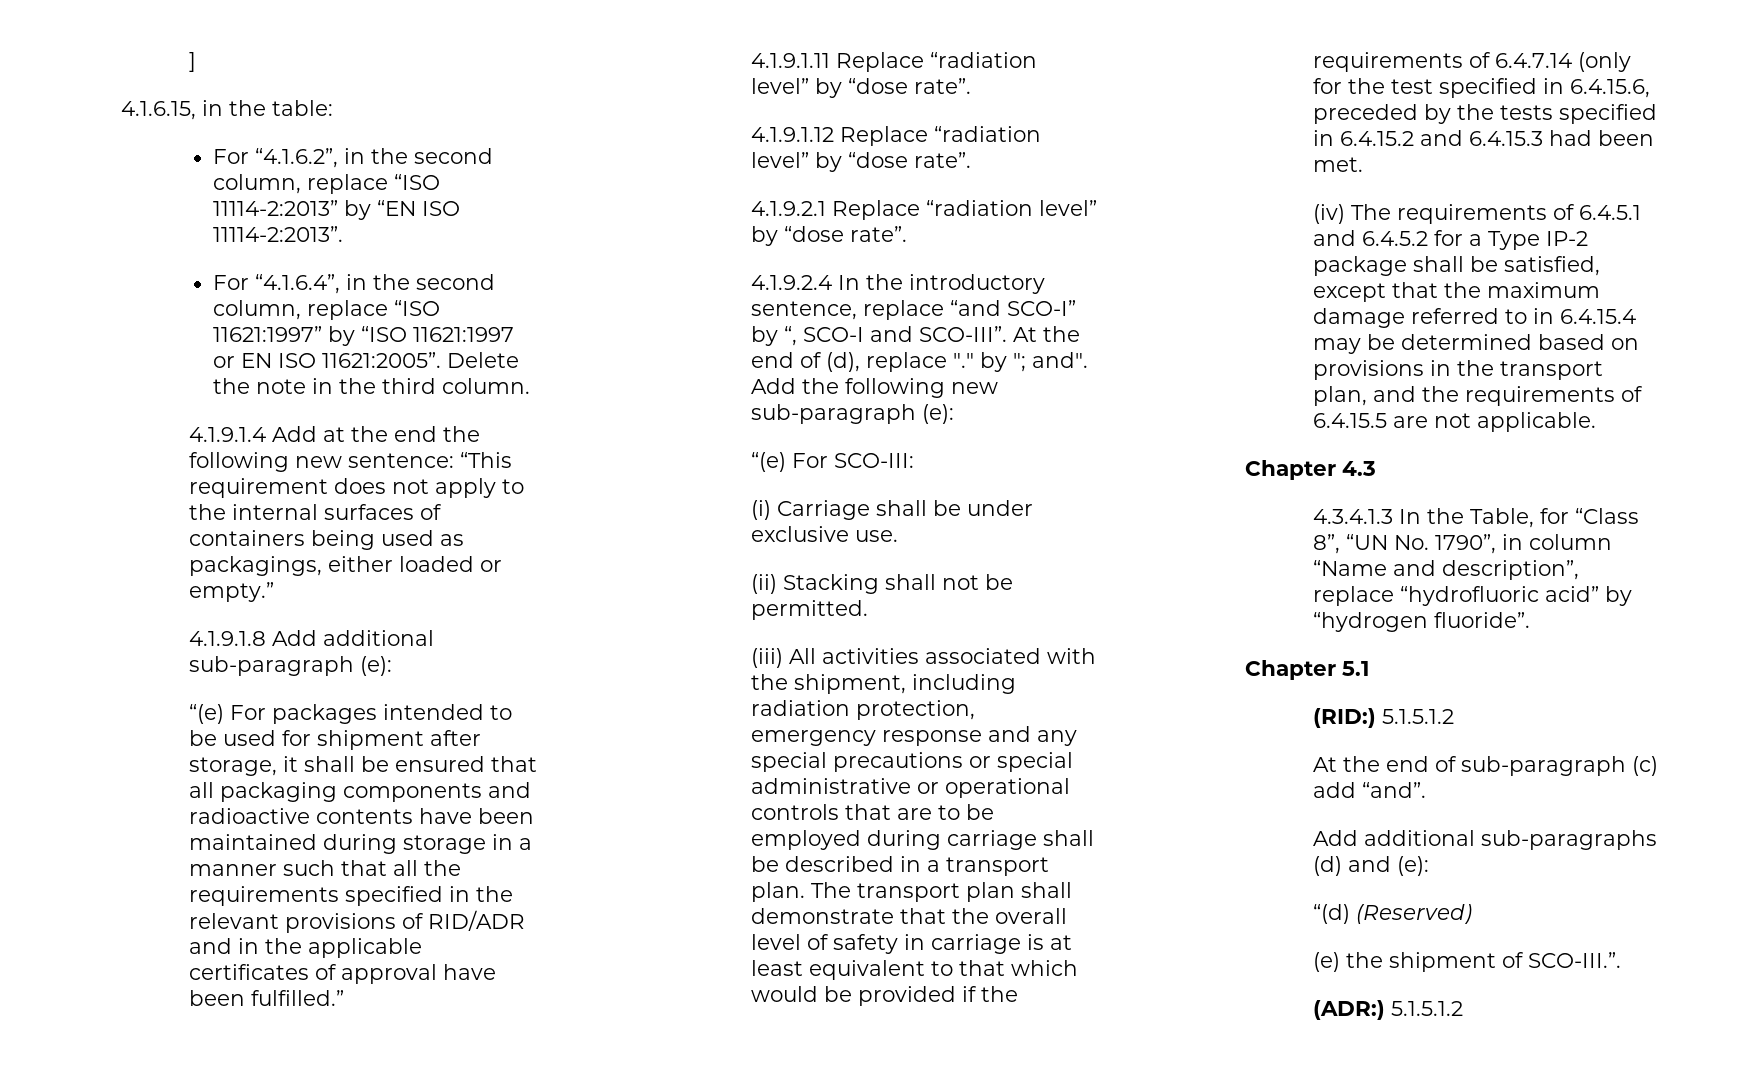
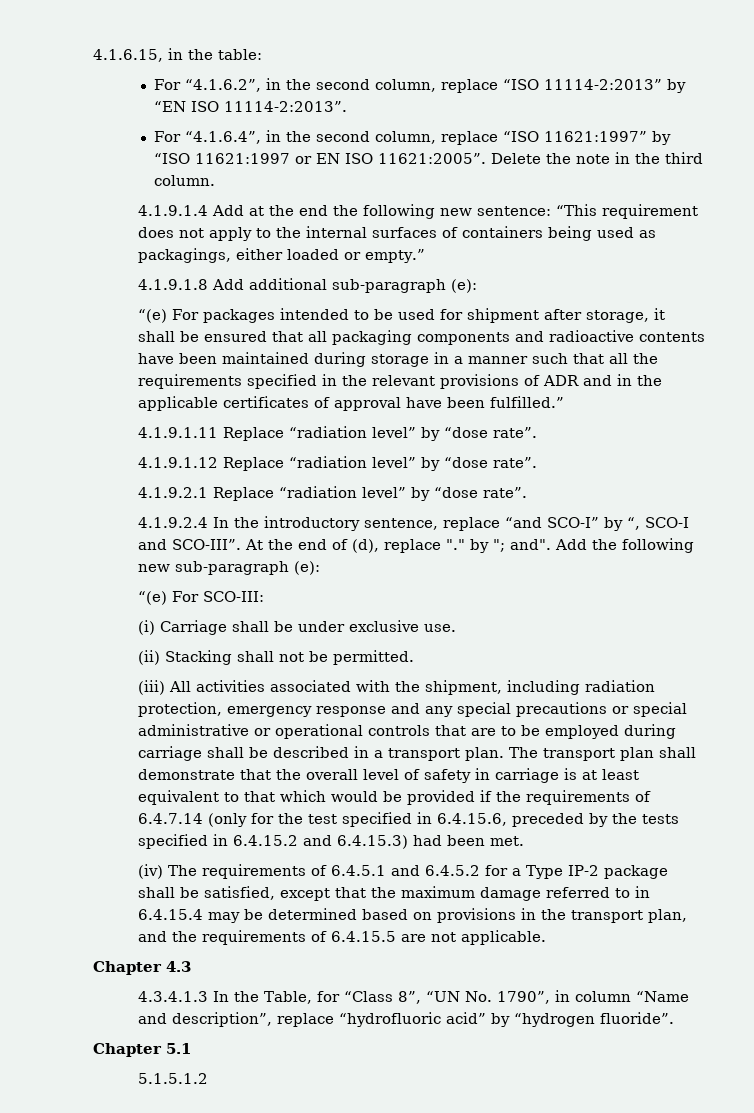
- ]
- “(e) For packages intended to be used for shipment after storage, it shall be ensured that all packaging components and radioactive contents have been maintained during storage in a manner such that all the requirements specified in the relevant provisions of RID/ADR and in the applicable certificates of approval have been fulfilled.”
+ “(e) For packages intended to be used for shipment after storage, it shall be ensured that all packaging components and radioactive contents have been maintained during storage in a manner such that all the requirements specified in the relevant provisions of ADR and in the applicable certificates of approval have been fulfilled.”
- The transport plan shall demonstrate that the overall level of safety in carriage is at least equivalent to that which would be provided if the requirements of 6.4.7.14 (only for the test specified in 6.4.15.6, preceded by the tests specified in 6.4.15.2 and 6.4.15.3 had been met.
+ The transport plan shall demonstrate that the overall level of safety in carriage is at least equivalent to that which would be provided if the requirements of 6.4.7.14 (only for the test specified in 6.4.15.6, preceded by the tests specified in 6.4.15.2 and 6.4.15.3) had been met.
- (RID:) 5.1.5.1.2
- At the end of sub-paragraph (c) add “and”.
- Add additional sub-paragraphs (d) and (e):
- “(d) (Reserved)
- (e) the shipment of SCO-III.”.
- (ADR:) 5.1.5.1.2
+ 5.1.5.1.2

